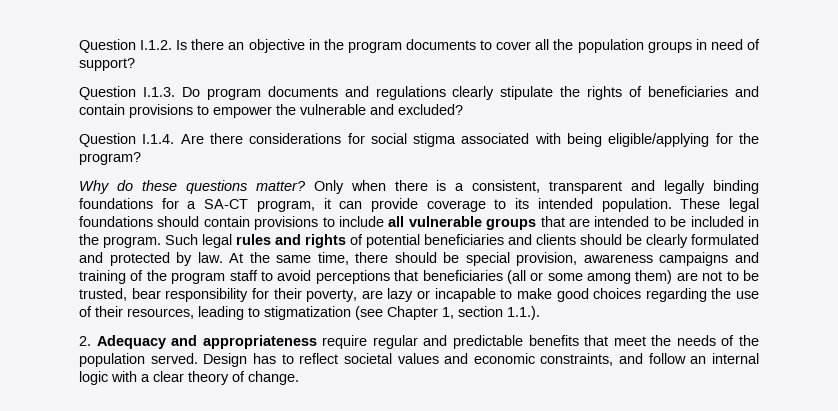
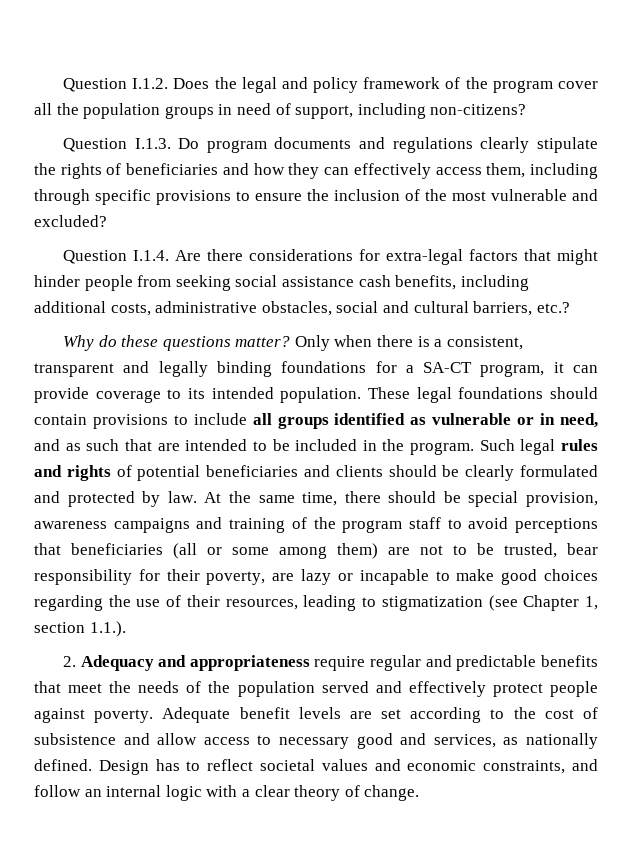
- Question I.1.2. Is there an objective in the program documents to cover all the population groups in need of support?
+ Question I.1.2. Does the legal and policy framework of the program cover all the population groups in need of support, including non-citizens?
- Question I.1.3. Do program documents and regulations clearly stipulate the rights of beneficiaries and contain provisions to empower the vulnerable and excluded?
+ Question I.1.3. Do program documents and regulations clearly stipulate the rights of beneficiaries and how they can effectively access them, including through specific provisions to ensure the inclusion of the most vulnerable and excluded?
- Question I.1.4. Are there considerations for social stigma associated with being eligible/applying for the program?
+ Question I.1.4. Are there considerations for extra-legal factors that might hinder people from seeking social assistance cash benefits, including additional costs, administrative obstacles, social and cultural barriers, etc.?
- These legal foundations should contain provisions to include all vulnerable groups that are intended to be included in the program.
+ These legal foundations should contain provisions to include all groups identified as vulnerable or in need, and as such that are intended to be included in the program.
- 2. Adequacy and appropriateness require regular and predictable benefits that meet the needs of the population served.
+ 2. Adequacy and appropriateness require regular and predictable benefits that meet the needs of the population served and effectively protect people against poverty. Adequate benefit levels are set according to the cost of subsistence and allow access to necessary good and services, as nationally defined.

